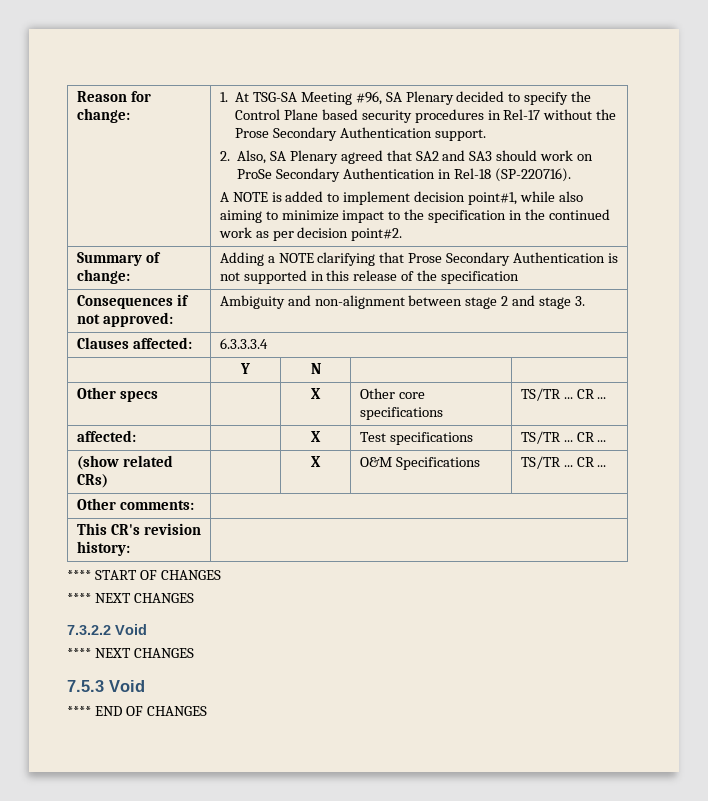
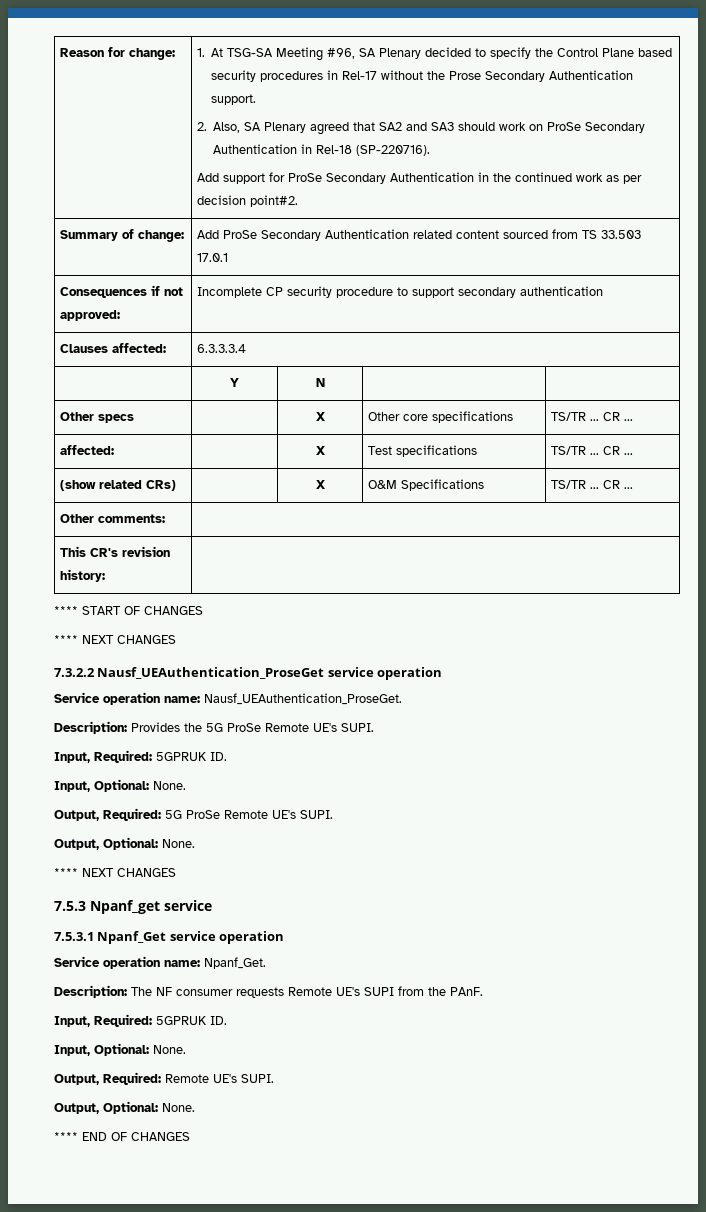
- A NOTE is added to implement decision point#1, while also aiming to minimize impact to the specification in the continued work as per decision point#2.
+ Add support for ProSe Secondary Authentication in the continued work as per decision point#2.
- Summary of change: | Adding a NOTE clarifying that Prose Secondary Authentication is not supported in this release of the specification
- Consequences if not approved: | Ambiguity and non-alignment between stage 2 and stage 3.
+ Summary of change: | Add ProSe Secondary Authentication related content sourced from TS 33.503 17.0.1
+ Consequences if not approved: | Incomplete CP security procedure to support secondary authentication
- 7.3.2.2 Void
+ 7.3.2.2 Nausf_UEAuthentication_ProseGet service operation
+ Service operation name: Nausf_UEAuthentication_ProseGet.
+ Description: Provides the 5G ProSe Remote UE's SUPI.
+ Input, Required: 5GPRUK ID.
+ Input, Optional: None.
+ Output, Required: 5G ProSe Remote UE's SUPI.
+ Output, Optional: None.
  **** NEXT CHANGES
- 7.5.3 Void
+ 7.5.3 Npanf_get service
+ 7.5.3.1 Npanf_Get service operation
+ Service operation name: Npanf_Get.
+ Description: The NF consumer requests Remote UE's SUPI from the PAnF.
+ Input, Required: 5GPRUK ID.
+ Input, Optional: None.
+ Output, Required: Remote UE's SUPI.
+ Output, Optional: None.

